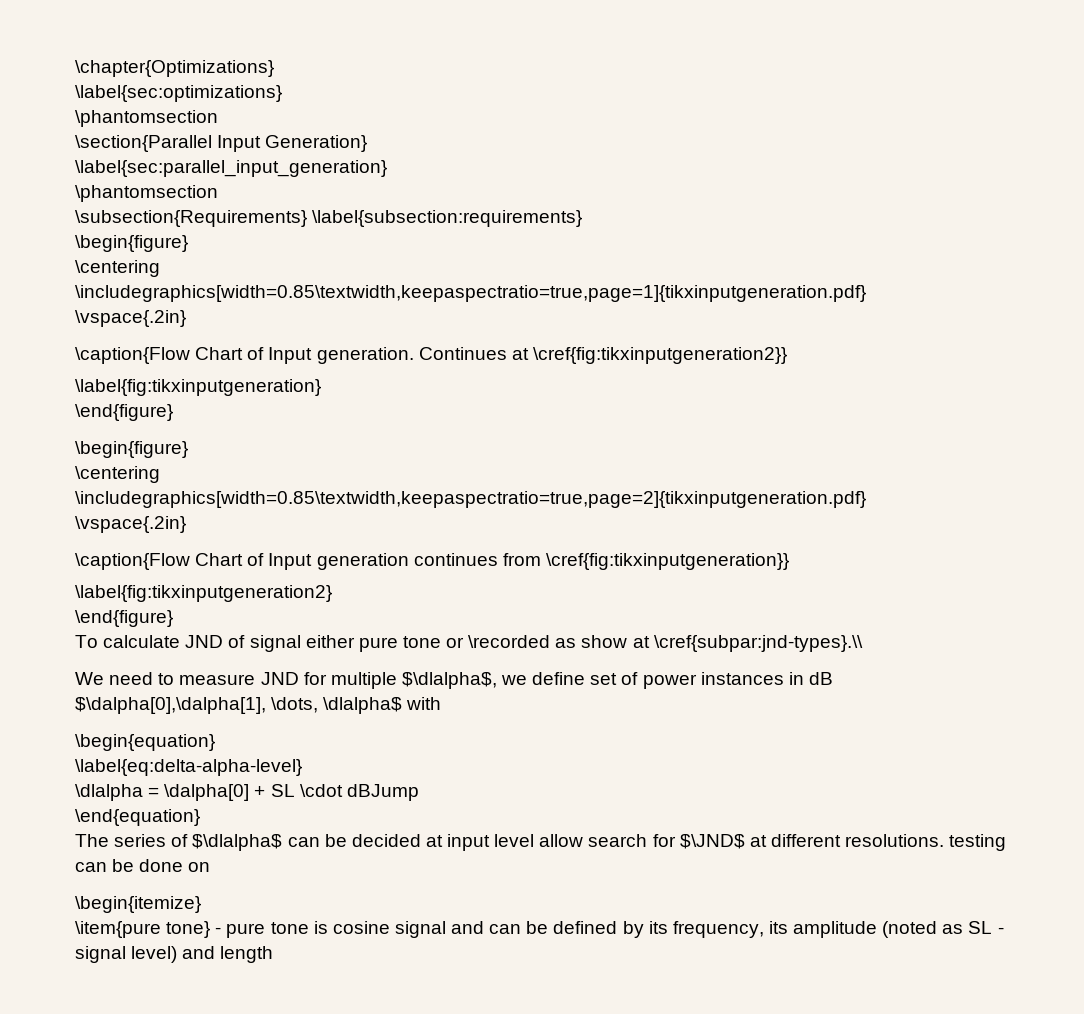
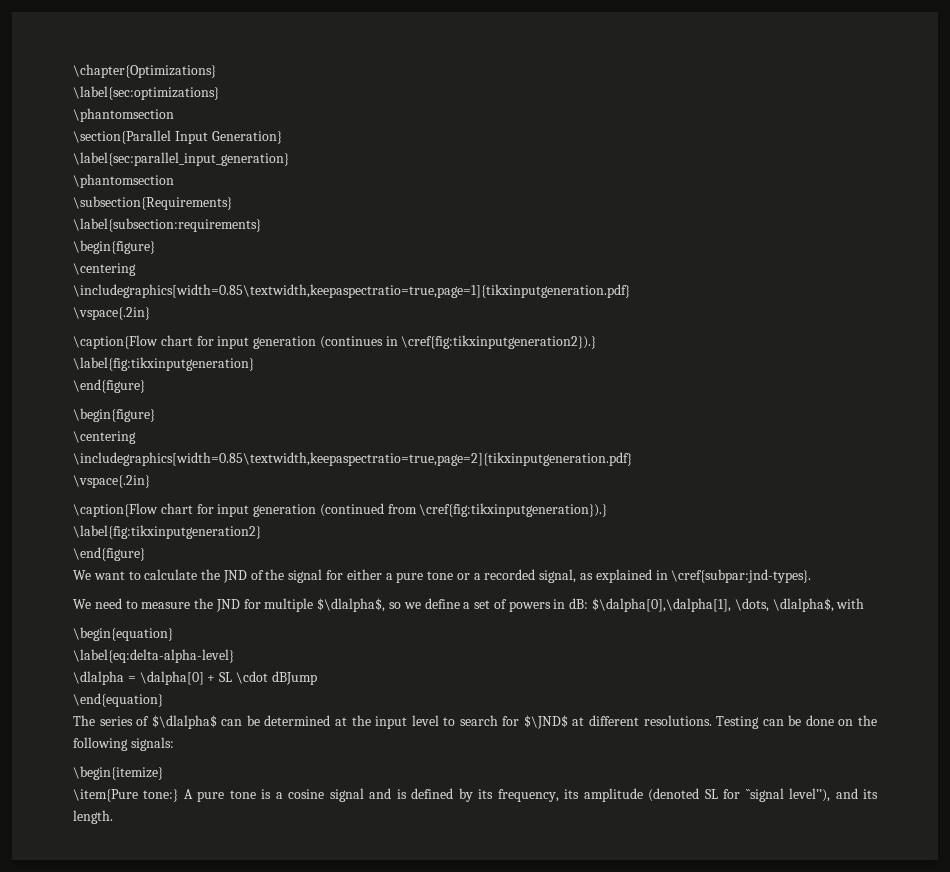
- \subsection{Requirements} \label{subsection:requirements}
+ \subsection{Requirements}
+ \label{subsection:requirements}
- \caption{Flow Chart of Input generation. Continues at \cref{fig:tikxinputgeneration2}}
+ \caption{Flow chart for input generation (continues in \cref{fig:tikxinputgeneration2}).}
- \caption{Flow Chart of Input generation continues from \cref{fig:tikxinputgeneration}}
+ \caption{Flow chart for input generation (continued from \cref{fig:tikxinputgeneration}).}
  \label{fig:tikxinputgeneration2}
  \end{figure}
- To calculate JND of signal either pure tone or \recorded as show at \cref{subpar:jnd-types}.\\
+ We want to calculate the JND of the signal for either a pure tone or a recorded signal, as explained in \cref{subpar:jnd-types}.
- We need to measure JND for multiple $\dlalpha$, we define set of power instances in dB $\dalpha[0],\dalpha[1], \dots, \dlalpha$ with
+ We need to measure the JND for multiple $\dlalpha$, so we define a set of powers in dB: $\dalpha[0],\dalpha[1], \dots, \dlalpha$, with
- The series of $\dlalpha$ can be decided at input level allow search for $\JND$ at different resolutions. testing can be done on
+ The series of $\dlalpha$ can be determined at the input level to search for $\JND$ at different resolutions. Testing can be done on the following signals:
  \begin{itemize}
- \item{pure tone} - pure tone is cosine signal and can be defined by its frequency, its amplitude (noted as SL - signal level) and length
+ \item{Pure tone:} A pure tone is a cosine signal and is defined by its frequency, its amplitude (denoted SL for ``signal level’’), and its length.

